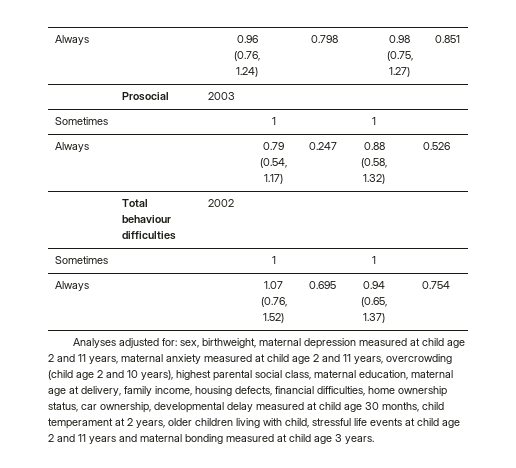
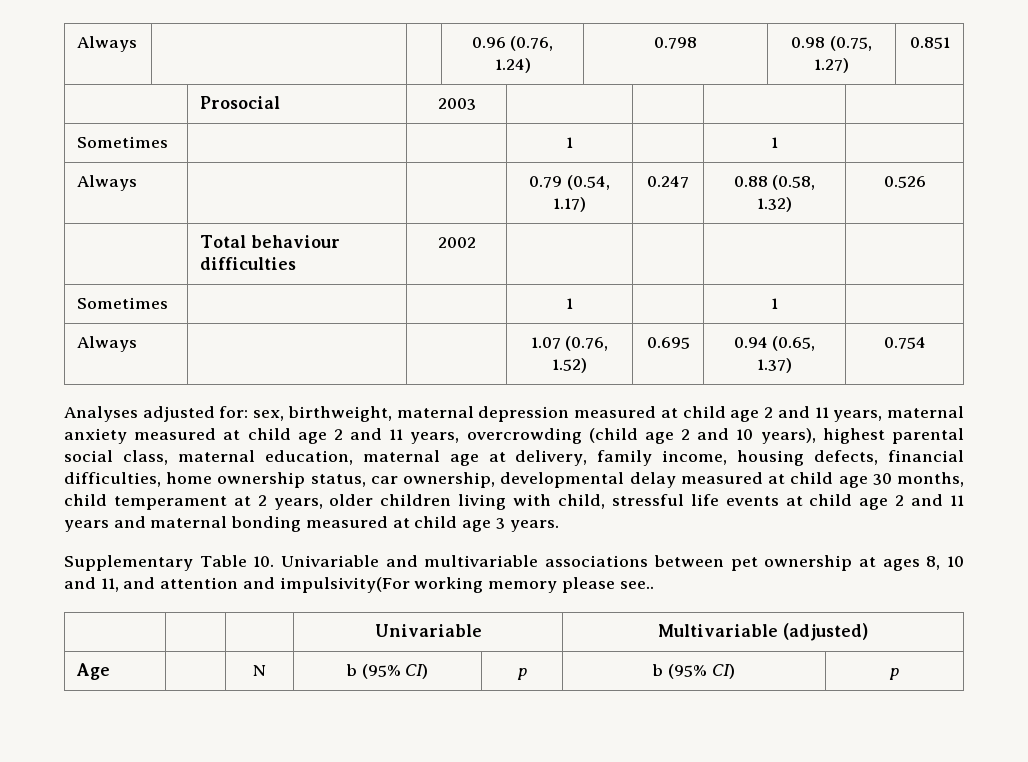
+ Supplementary Table 10. Univariable and multivariable associations between pet ownership at ages 8, 10 and 11, and attention and impulsivity(For working memory please see..
+ | | | Univariable | Multivariable (adjusted)
+ Age | | N | b (95% CI) | p | b (95% CI) | p

